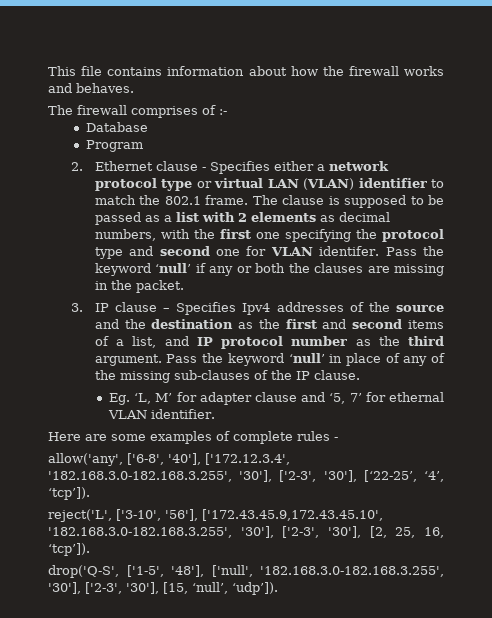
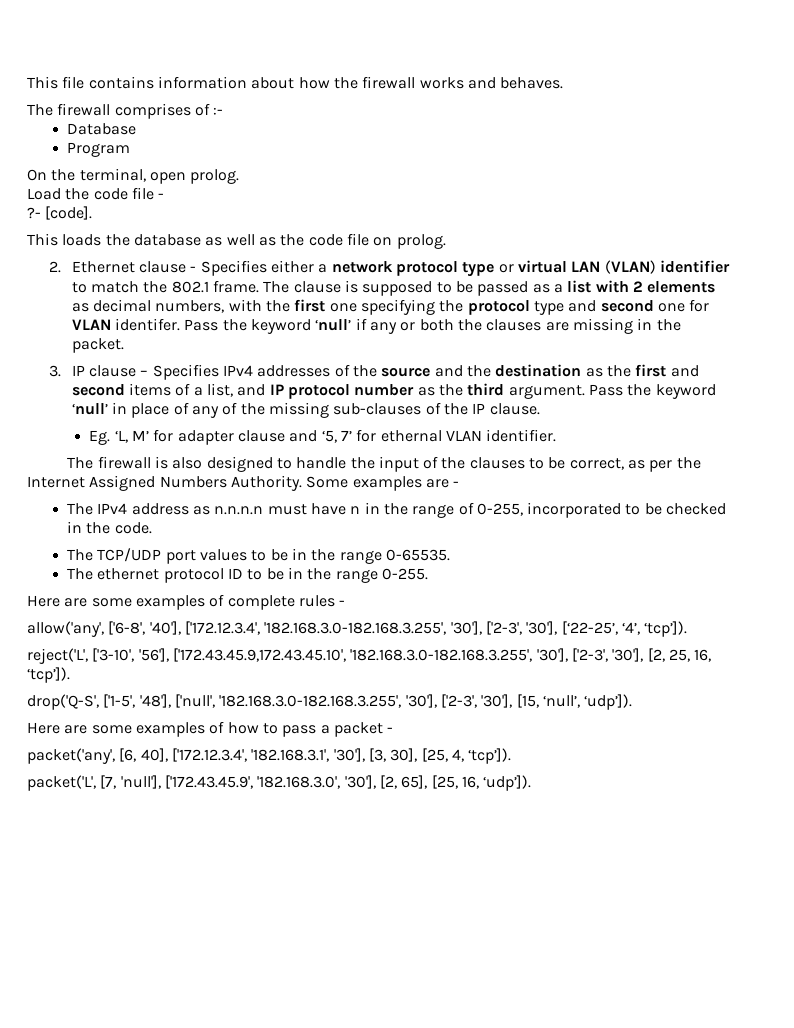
+ On the terminal, open prolog.
+ Load the code file -
+ ?- [code].
+ This loads the database as well as the code file on prolog.
- 3. IP clause – Specifies Ipv4 addresses of the source and the destination as the first and second items of a list, and IP protocol number as the third argument.
+ 3. IP clause – Specifies IPv4 addresses of the source and the destination as the first and second items of a list, and IP protocol number as the third argument.
+ The firewall is also designed to handle the input of the clauses to be correct, as per the Internet Assigned Numbers Authority. Some examples are -
+ The IPv4 address as n.n.n.n must have n in the range of 0-255, incorporated to be checked in the code.
+ The TCP/UDP port values to be in the range 0-65535.
+ The ethernet protocol ID to be in the range 0-255.
+ Here are some examples of how to pass a packet -
+ packet('any', [6, 40], ['172.12.3.4', '182.168.3.1', '30'], [3, 30], [25, 4, ‘tcp’]).
+ packet('L', [7, 'null'], ['172.43.45.9', '182.168.3.0', '30'], [2, 65], [25, 16, ‘udp’]).

